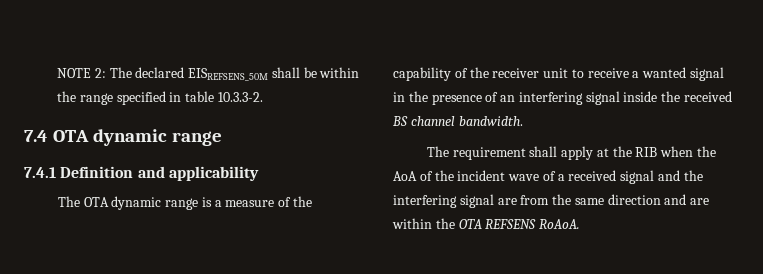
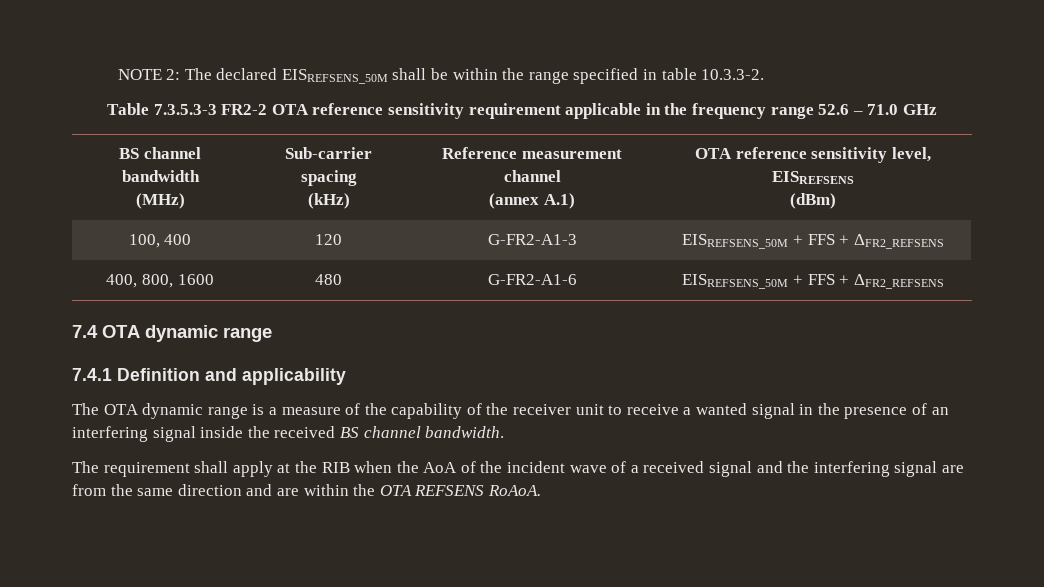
+ Table 7.3.5.3-3 FR2-2 OTA reference sensitivity requirement applicable in the frequency range 52.6 – 71.0 GHz
+ BS channel bandwidth
+ (MHz) | Sub-carrier spacing
+ (kHz) | Reference measurement channel
+ (annex A.1) | OTA reference sensitivity level, EISREFSENS
+ (dBm)
+ 100, 400 | 120 | G-FR2-A1-3 | EISREFSENS_50M + FFS + ΔFR2_REFSENS
+ 400, 800, 1600 | 480 | G-FR2-A1-6 | EISREFSENS_50M + FFS + ΔFR2_REFSENS

